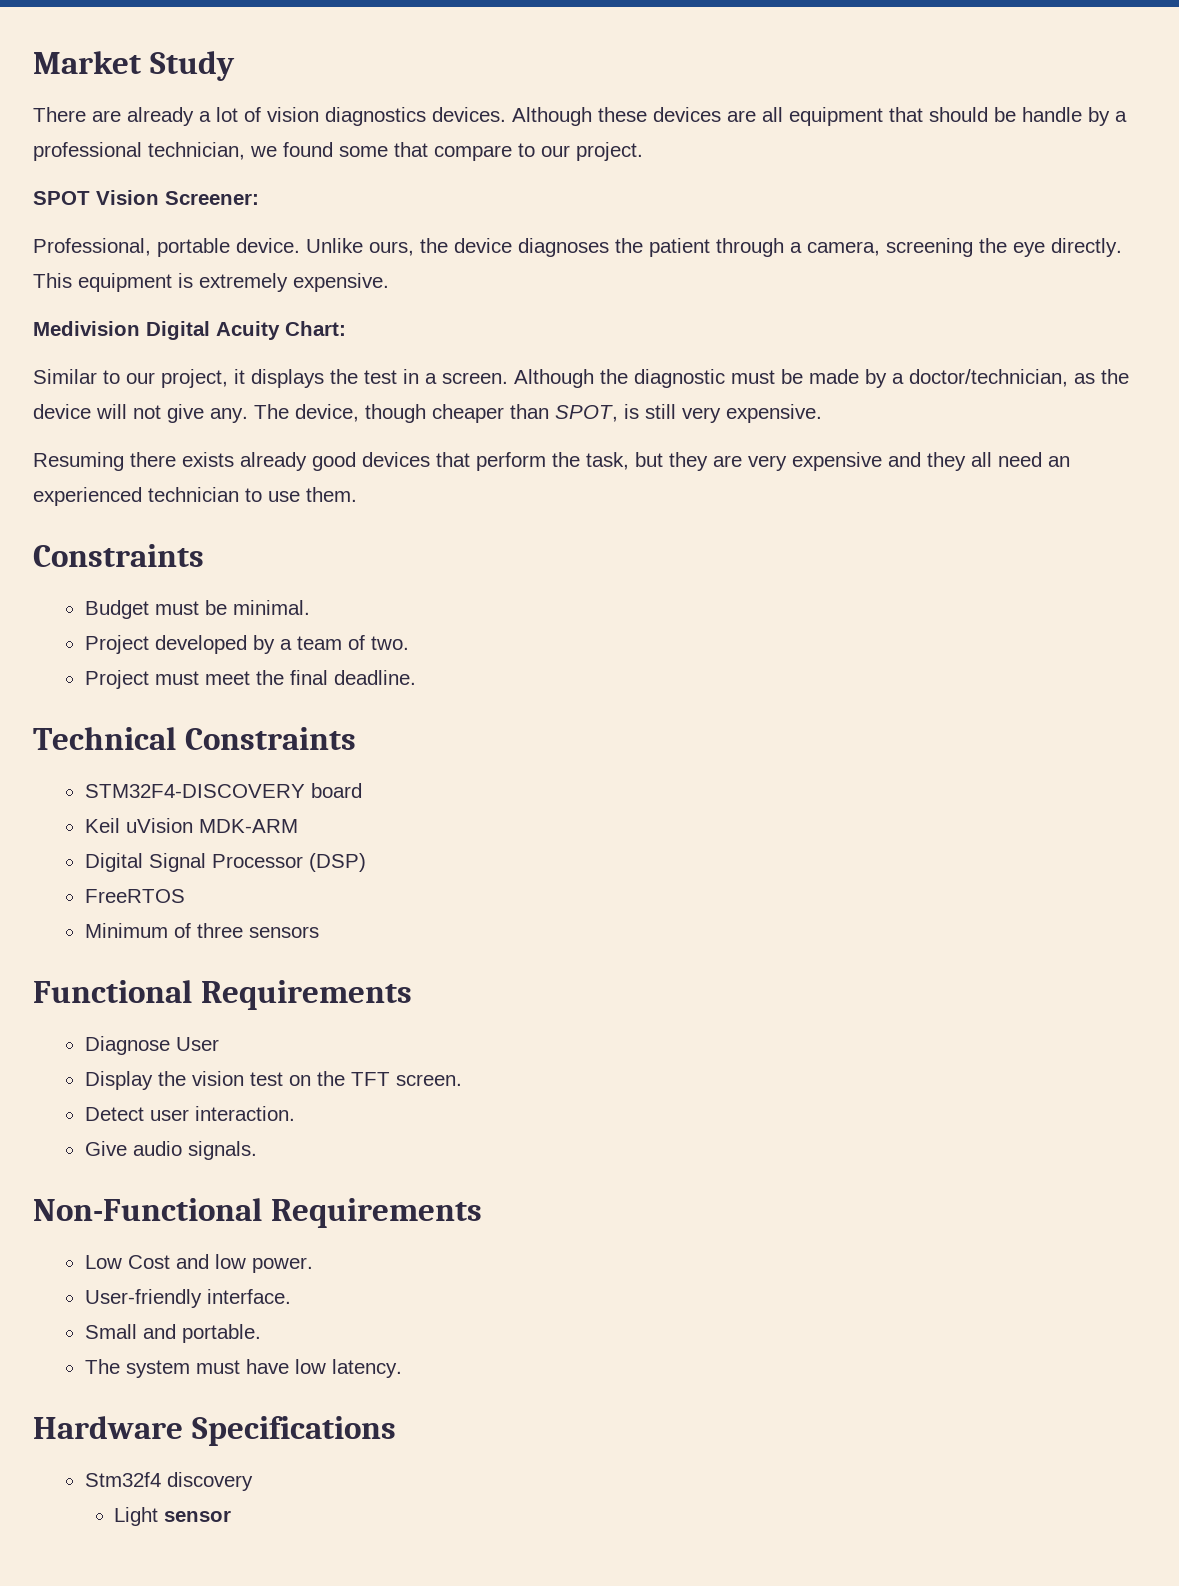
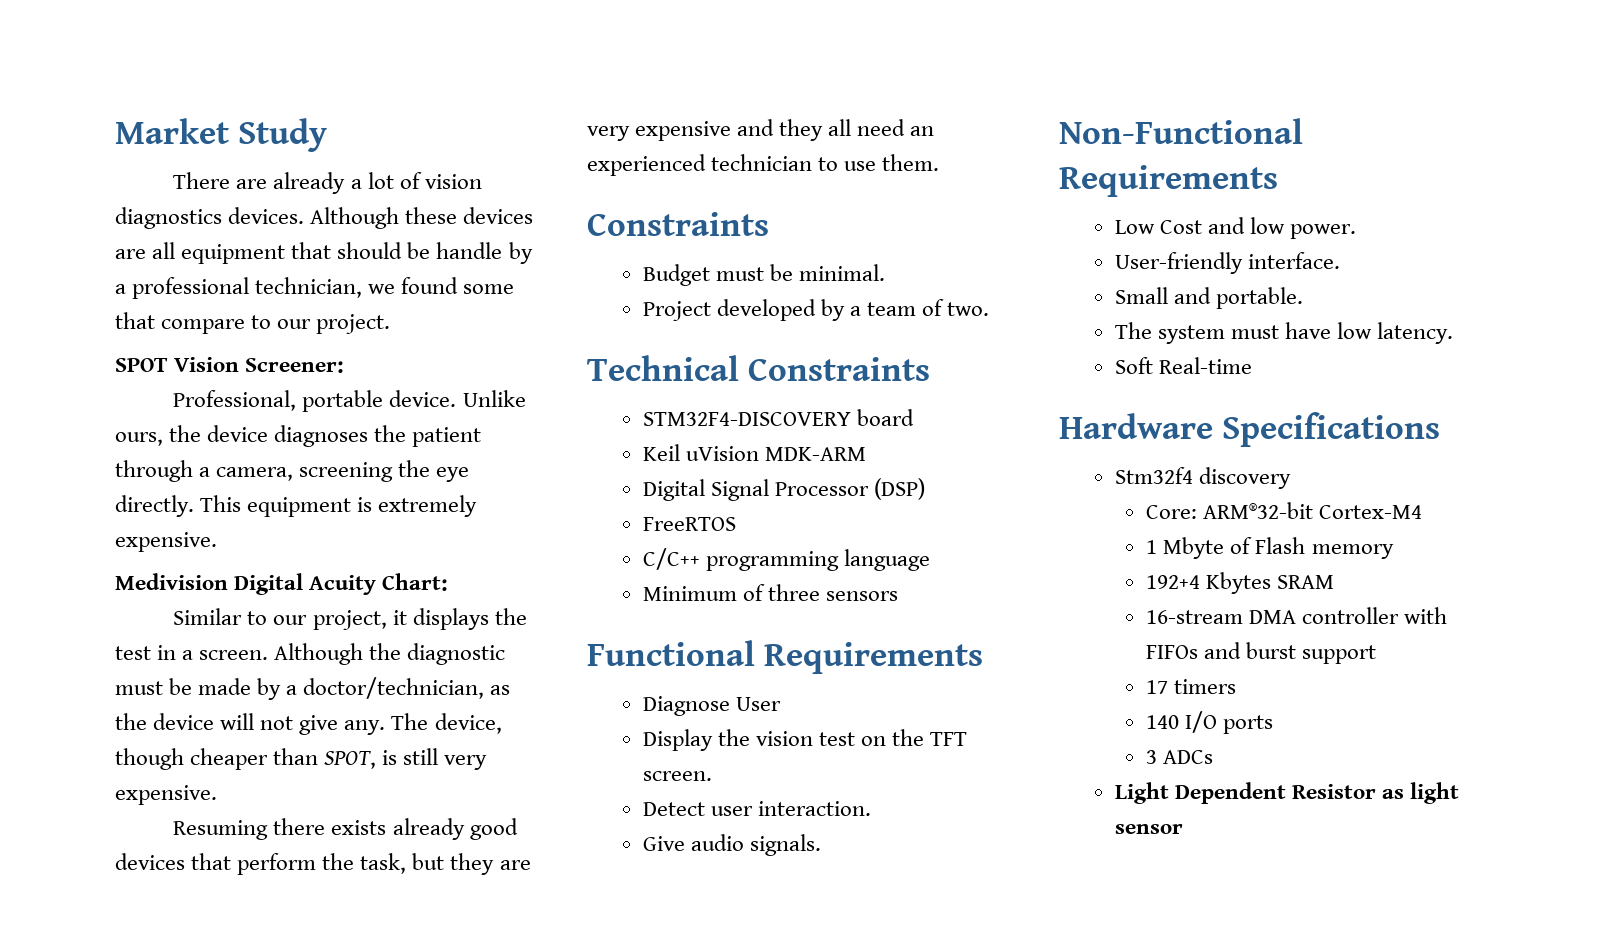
- Project must meet the final deadline.
+ C/C++ programming language
+ Soft Real-time
- Light sensor
+ Core: ARM®32-bit Cortex-M4
+ 1 Mbyte of Flash memory
+ 192+4 Kbytes SRAM
+ 16-stream DMA controller with FIFOs and burst support
+ 17 timers
+ 140 I/O ports
+ 3 ADCs
+ Light Dependent Resistor as light sensor

